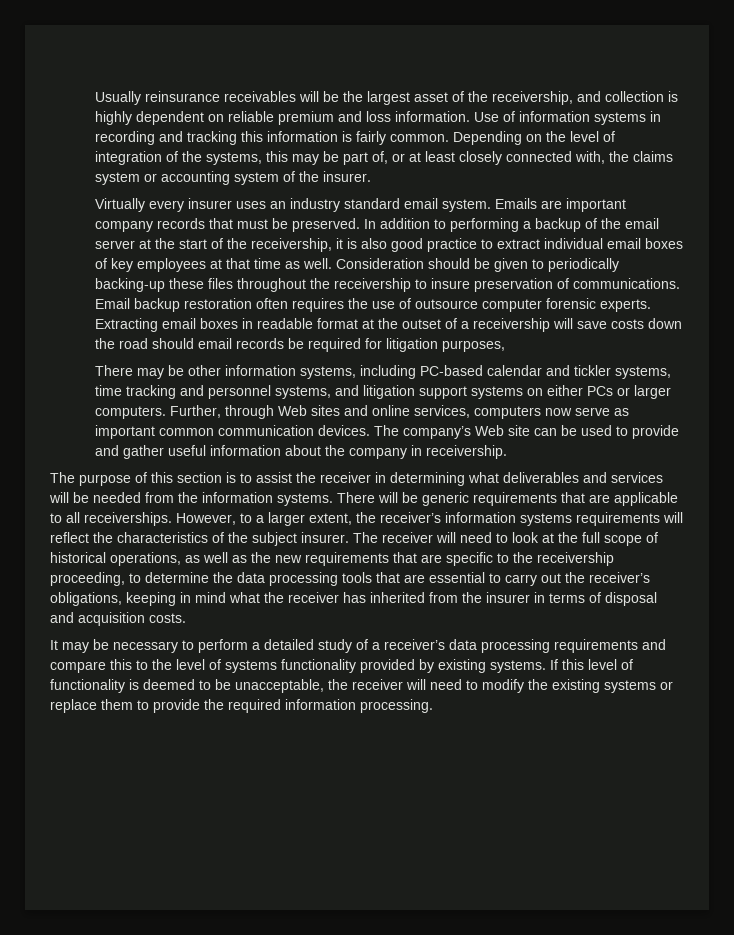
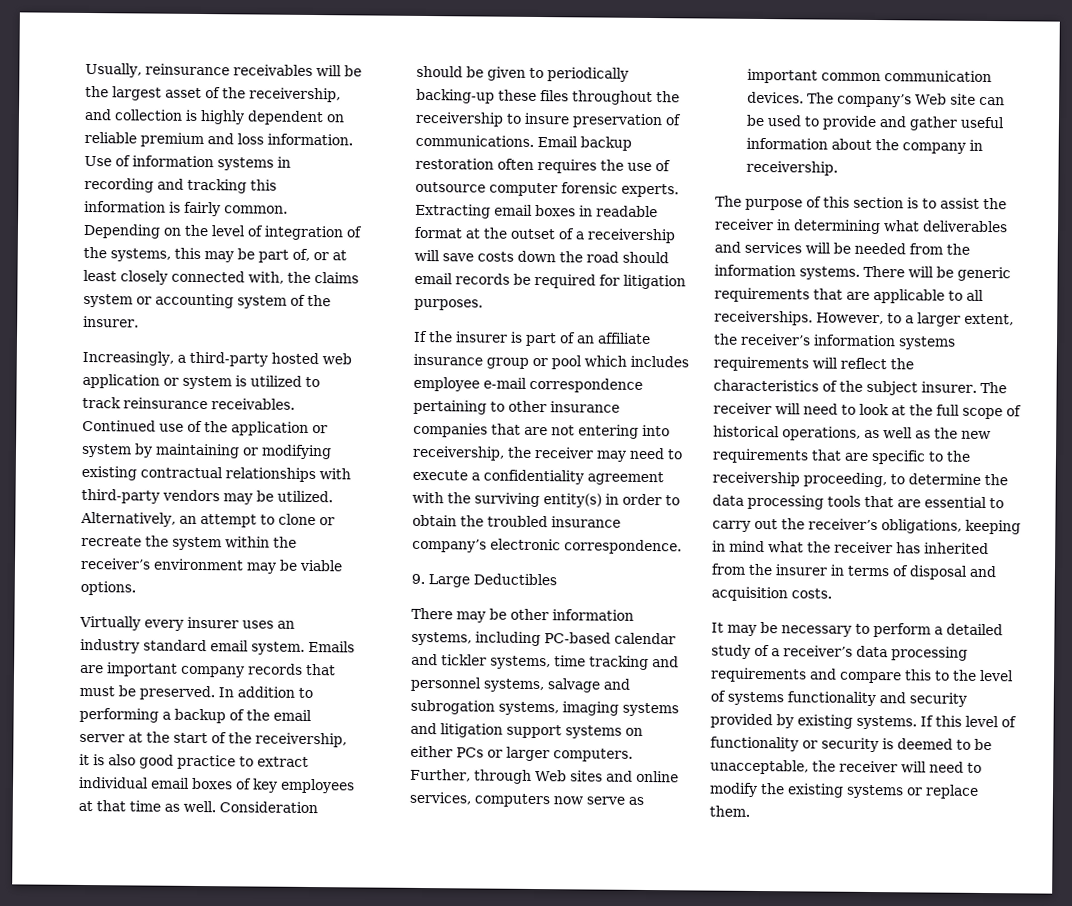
- Usually reinsurance receivables will be the largest asset of the receivership, and collection is highly dependent on reliable premium and loss information.
+ Usually, reinsurance receivables will be the largest asset of the receivership, and collection is highly dependent on reliable premium and loss information.
+ Increasingly, a third-party hosted web application or system is utilized to track reinsurance receivables. Continued use of the application or system by maintaining or modifying existing contractual relationships with third-party vendors may be utilized. Alternatively, an attempt to clone or recreate the system within the receiver’s environment may be viable options.
- Extracting email boxes in readable format at the outset of a receivership will save costs down the road should email records be required for litigation purposes,
+ Extracting email boxes in readable format at the outset of a receivership will save costs down the road should email records be required for litigation purposes.
+ If the insurer is part of an affiliate insurance group or pool which includes employee e-mail correspondence pertaining to other insurance companies that are not entering into receivership, the receiver may need to execute a confidentiality agreement with the surviving entity(s) in order to obtain the troubled insurance company’s electronic correspondence.
+ 9. Large Deductibles
- There may be other information systems, including PC-based calendar and tickler systems, time tracking and personnel systems, and litigation support systems on either PCs or larger computers.
+ There may be other information systems, including PC-based calendar and tickler systems, time tracking and personnel systems, salvage and subrogation systems, imaging systems and litigation support systems on either PCs or larger computers.
- It may be necessary to perform a detailed study of a receiver’s data processing requirements and compare this to the level of systems functionality provided by existing systems.
+ It may be necessary to perform a detailed study of a receiver’s data processing requirements and compare this to the level of systems functionality and security provided by existing systems.
- If this level of functionality is deemed to be unacceptable, the receiver will need to modify the existing systems or replace them to provide the required information processing.
+ If this level of functionality or security is deemed to be unacceptable, the receiver will need to modify the existing systems or replace them.

